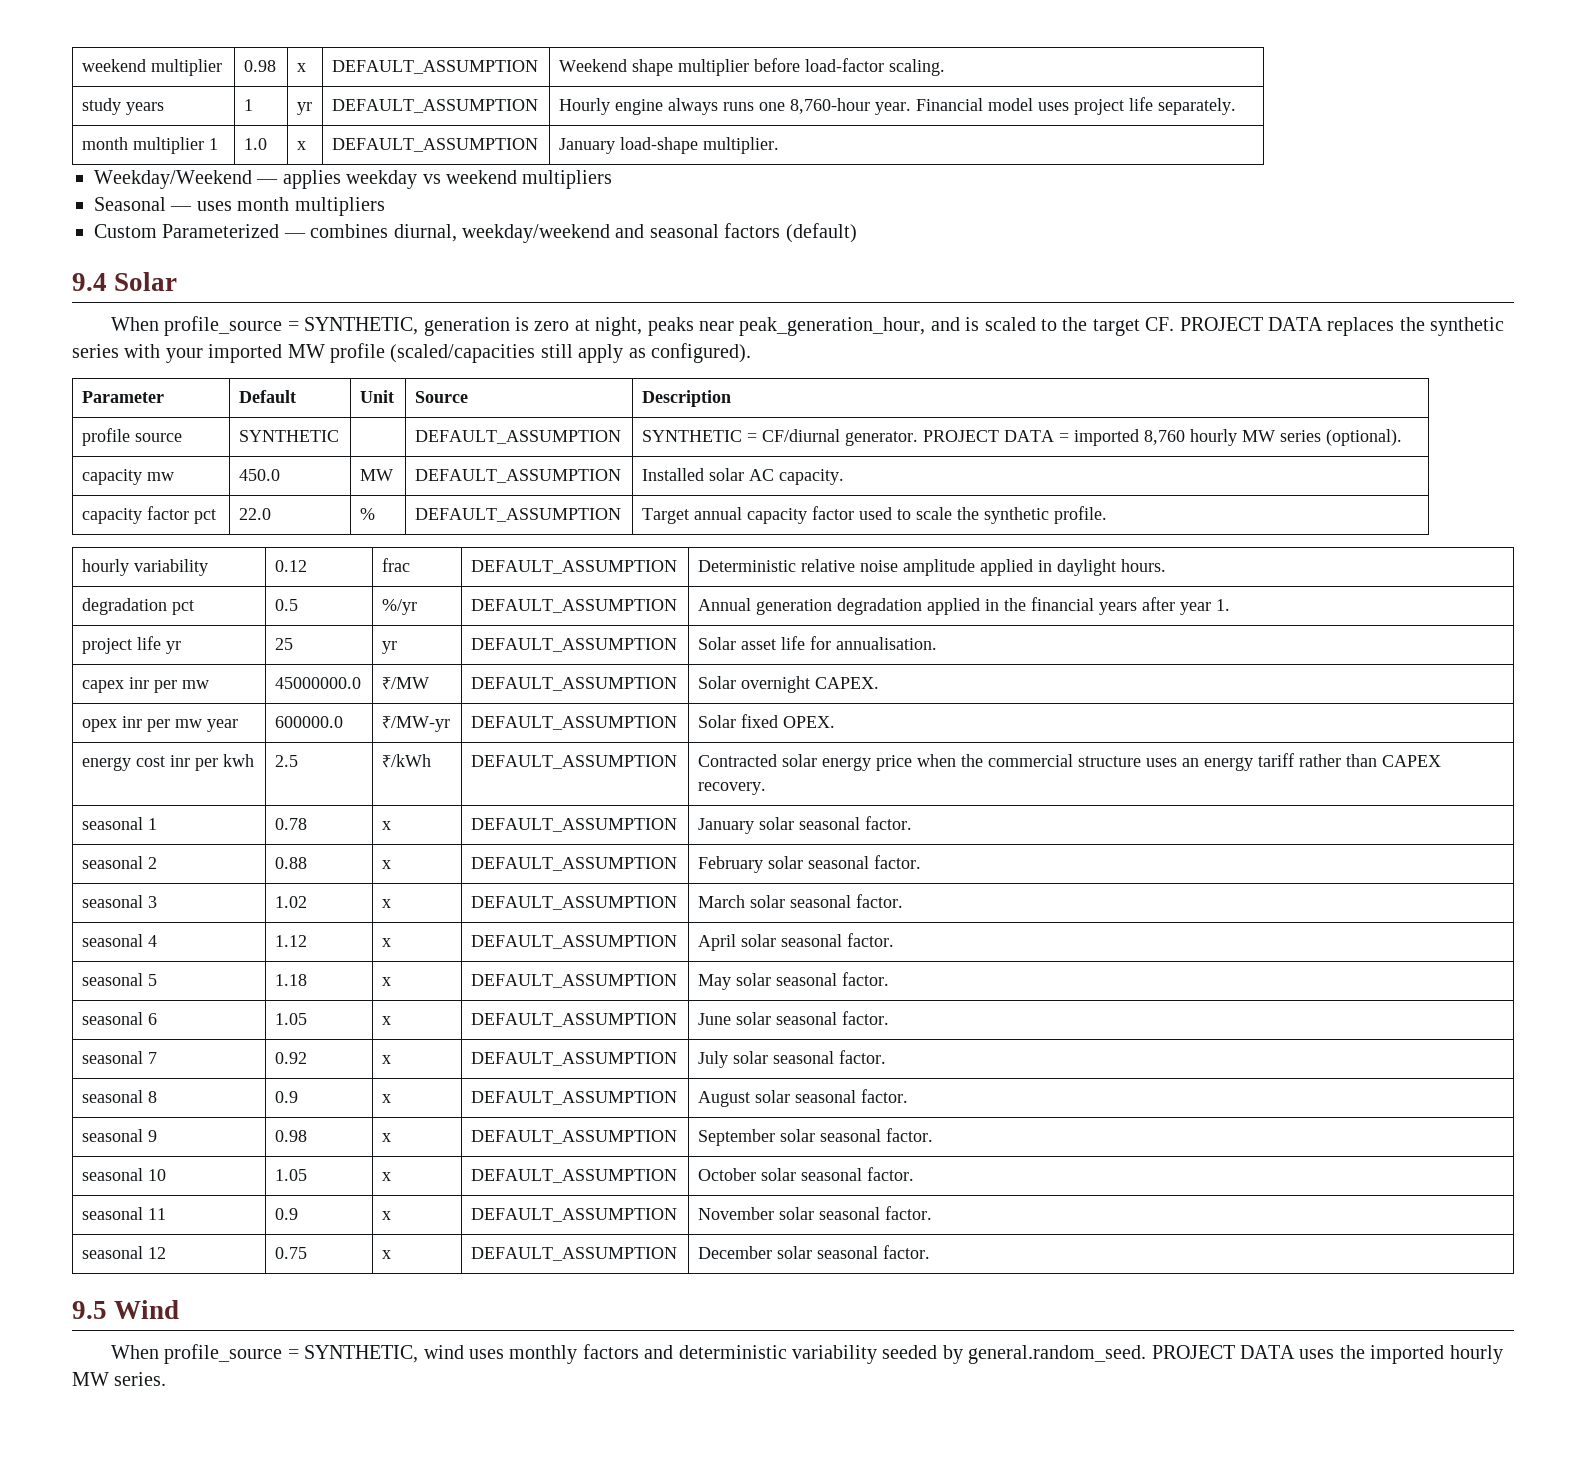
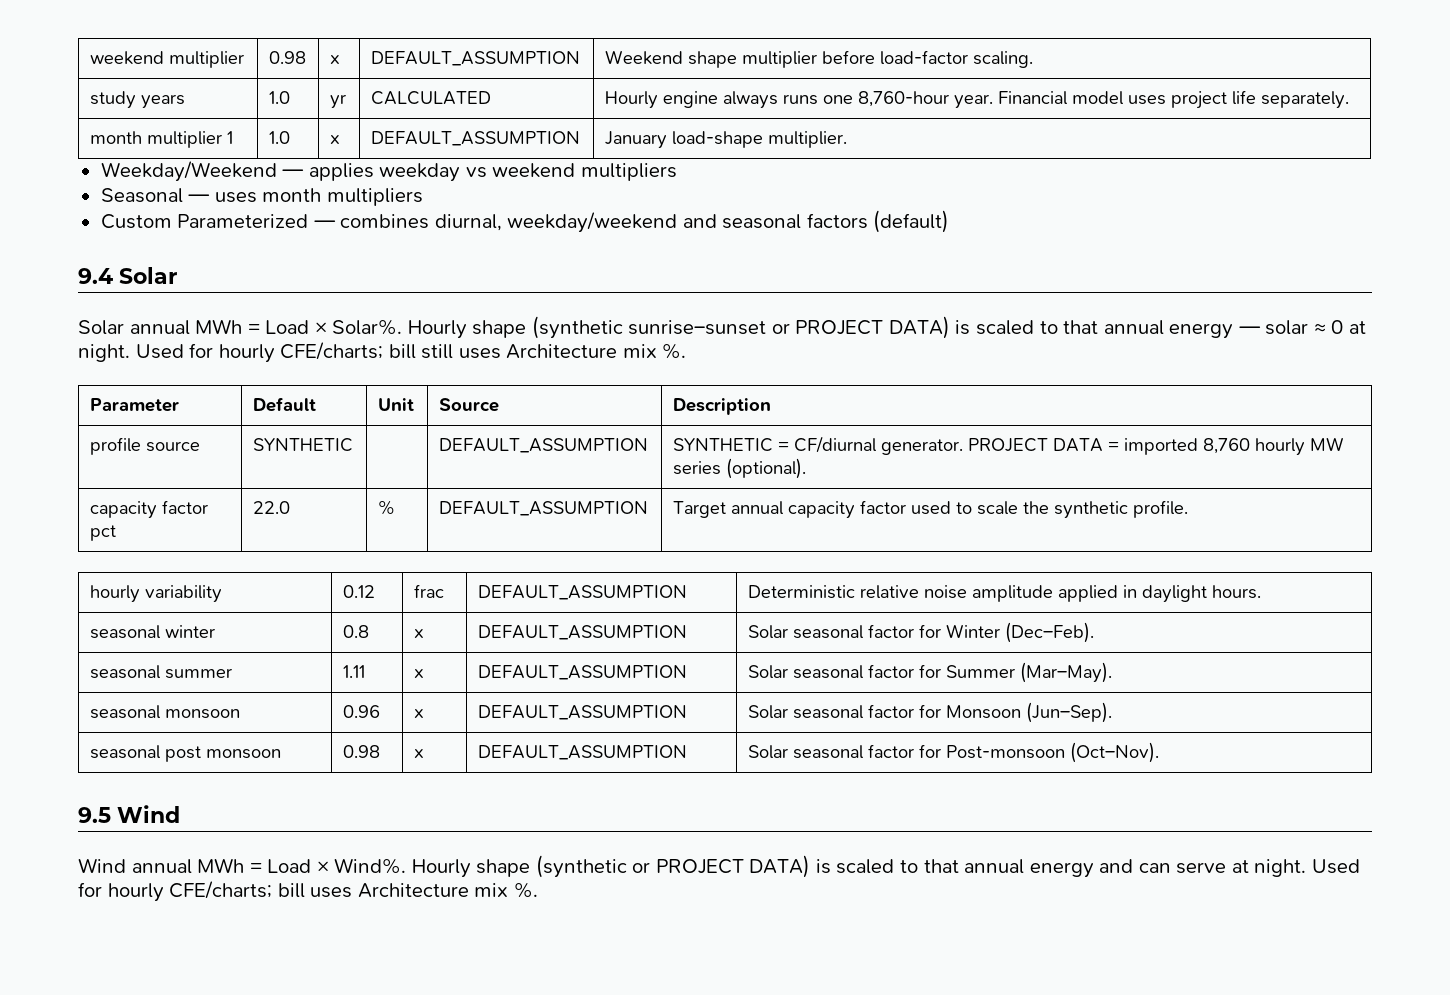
- study years | 1 | yr | DEFAULT_ASSUMPTION | Hourly engine always runs one 8,760-hour year. Financial model uses project life separately.
+ study years | 1.0 | yr | CALCULATED | Hourly engine always runs one 8,760-hour year. Financial model uses project life separately.
- When profile_source = SYNTHETIC, generation is zero at night, peaks near peak_generation_hour, and is scaled to the target CF. PROJECT DATA replaces the synthetic series with your imported MW profile (scaled/capacities still apply as configured).
+ Solar annual MWh = Load × Solar%. Hourly shape (synthetic sunrise–sunset or PROJECT DATA) is scaled to that annual energy — solar ≈ 0 at night. Used for hourly CFE/charts; bill still uses Architecture mix %.
- capacity mw | 450.0 | MW | DEFAULT_ASSUMPTION | Installed solar AC capacity.
- degradation pct | 0.5 | %/yr | DEFAULT_ASSUMPTION | Annual generation degradation applied in the financial years after year 1.
- project life yr | 25 | yr | DEFAULT_ASSUMPTION | Solar asset life for annualisation.
- capex inr per mw | 45000000.0 | ₹/MW | DEFAULT_ASSUMPTION | Solar overnight CAPEX.
- opex inr per mw year | 600000.0 | ₹/MW-yr | DEFAULT_ASSUMPTION | Solar fixed OPEX.
- energy cost inr per kwh | 2.5 | ₹/kWh | DEFAULT_ASSUMPTION | Contracted solar energy price when the commercial structure uses an energy tariff rather than CAPEX recovery.
- seasonal 1 | 0.78 | x | DEFAULT_ASSUMPTION | January solar seasonal factor.
- seasonal 2 | 0.88 | x | DEFAULT_ASSUMPTION | February solar seasonal factor.
- seasonal 3 | 1.02 | x | DEFAULT_ASSUMPTION | March solar seasonal factor.
- seasonal 4 | 1.12 | x | DEFAULT_ASSUMPTION | April solar seasonal factor.
- seasonal 5 | 1.18 | x | DEFAULT_ASSUMPTION | May solar seasonal factor.
- seasonal 6 | 1.05 | x | DEFAULT_ASSUMPTION | June solar seasonal factor.
- seasonal 7 | 0.92 | x | DEFAULT_ASSUMPTION | July solar seasonal factor.
- seasonal 8 | 0.9 | x | DEFAULT_ASSUMPTION | August solar seasonal factor.
- seasonal 9 | 0.98 | x | DEFAULT_ASSUMPTION | September solar seasonal factor.
- seasonal 10 | 1.05 | x | DEFAULT_ASSUMPTION | October solar seasonal factor.
- seasonal 11 | 0.9 | x | DEFAULT_ASSUMPTION | November solar seasonal factor.
- seasonal 12 | 0.75 | x | DEFAULT_ASSUMPTION | December solar seasonal factor.
+ seasonal winter | 0.8 | x | DEFAULT_ASSUMPTION | Solar seasonal factor for Winter (Dec–Feb).
+ seasonal summer | 1.11 | x | DEFAULT_ASSUMPTION | Solar seasonal factor for Summer (Mar–May).
+ seasonal monsoon | 0.96 | x | DEFAULT_ASSUMPTION | Solar seasonal factor for Monsoon (Jun–Sep).
+ seasonal post monsoon | 0.98 | x | DEFAULT_ASSUMPTION | Solar seasonal factor for Post-monsoon (Oct–Nov).
  9.5 Wind
- When profile_source = SYNTHETIC, wind uses monthly factors and deterministic variability seeded by general.random_seed. PROJECT DATA uses the imported hourly MW series.
+ Wind annual MWh = Load × Wind%. Hourly shape (synthetic or PROJECT DATA) is scaled to that annual energy and can serve at night. Used for hourly CFE/charts; bill uses Architecture mix %.

